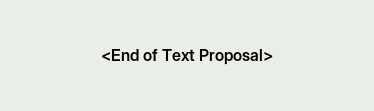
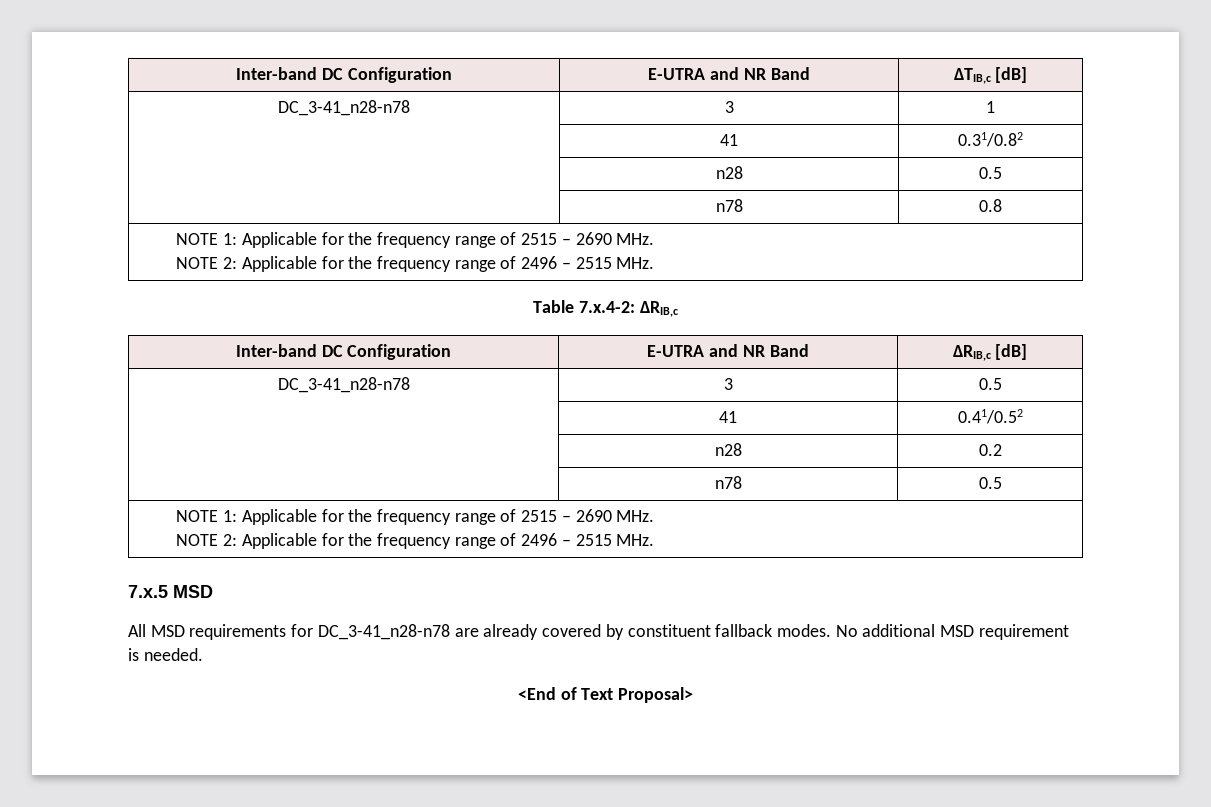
+ Inter-band DC Configuration | E-UTRA and NR Band | ΔTIB,c [dB]
+ DC_3-41_n28-n78 | 3 | 1
+ | 41 | 0.31/0.82
+ | n28 | 0.5
+ | n78 | 0.8
+ NOTE 1: Applicable for the frequency range of 2515 – 2690 MHz.
+ NOTE 2: Applicable for the frequency range of 2496 – 2515 MHz.
+ Table 7.x.4-2: ΔRIB,c
+ Inter-band DC Configuration | E-UTRA and NR Band | ΔRIB,c [dB]
+ DC_3-41_n28-n78 | 3 | 0.5
+ | 41 | 0.41/0.52
+ | n28 | 0.2
+ | n78 | 0.5
+ NOTE 1: Applicable for the frequency range of 2515 – 2690 MHz.
+ NOTE 2: Applicable for the frequency range of 2496 – 2515 MHz.
+ 7.x.5 MSD
+ All MSD requirements for DC_3-41_n28-n78 are already covered by constituent fallback modes. No additional MSD requirement is needed.

